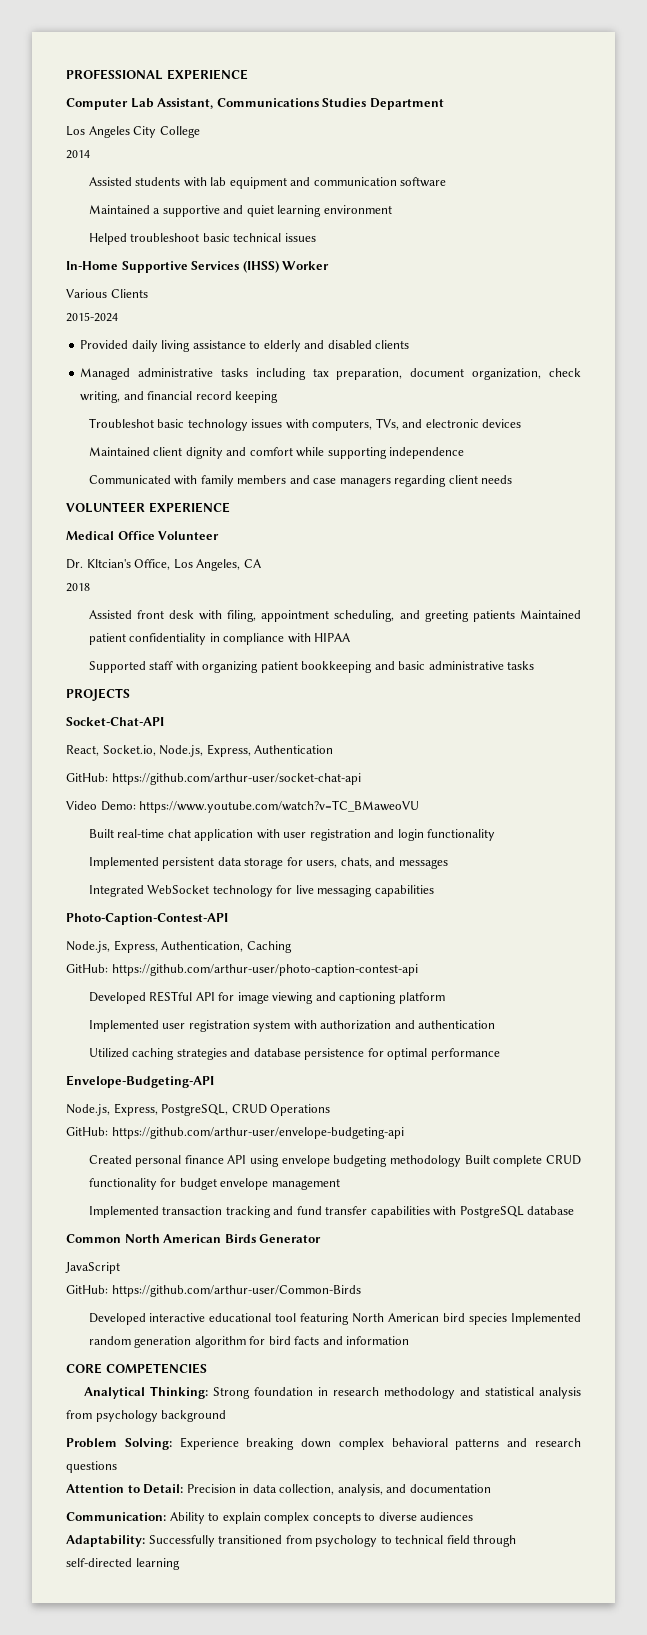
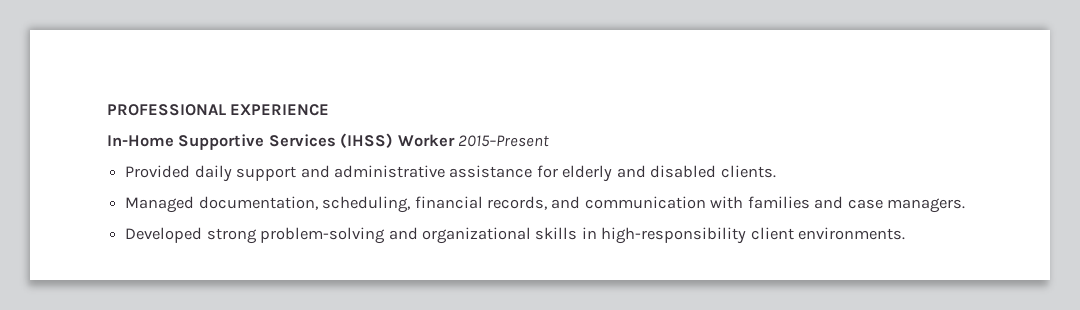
- Computer Lab Assistant, Communications Studies Department
- Los Angeles City College
- 2014
- Assisted students with lab equipment and communication software
- Maintained a supportive and quiet learning environment
- Helped troubleshoot basic technical issues
- In-Home Supportive Services (IHSS) Worker
- Various Clients
- 2015-2024
+ In-Home Supportive Services (IHSS) Worker 2015–Present
- Provided daily living assistance to elderly and disabled clients
+ Provided daily support and administrative assistance for elderly and disabled clients.
- Managed administrative tasks including tax preparation, document organization, check writing, and financial record keeping
- Troubleshot basic technology issues with computers, TVs, and electronic devices
- Maintained client dignity and comfort while supporting independence
- Communicated with family members and case managers regarding client needs
- VOLUNTEER EXPERIENCE
- Medical Office Volunteer
- Dr. Kltcian's Office, Los Angeles, CA
- 2018
- Assisted front desk with filing, appointment scheduling, and greeting patients Maintained patient confidentiality in compliance with HIPAA
- Supported staff with organizing patient bookkeeping and basic administrative tasks
- PROJECTS
- Socket-Chat-API
- React, Socket.io, Node.js, Express, Authentication
- GitHub: https://github.com/arthur-user/socket-chat-api
- Video Demo: https://www.youtube.com/watch?v=TC_BMaweoVU
- Built real-time chat application with user registration and login functionality
- Implemented persistent data storage for users, chats, and messages
- Integrated WebSocket technology for live messaging capabilities
- Photo-Caption-Contest-API
- Node.js, Express, Authentication, Caching
- GitHub: https://github.com/arthur-user/photo-caption-contest-api
- Developed RESTful API for image viewing and captioning platform
- Implemented user registration system with authorization and authentication
- Utilized caching strategies and database persistence for optimal performance
- Envelope-Budgeting-API
- Node.js, Express, PostgreSQL, CRUD Operations
- GitHub: https://github.com/arthur-user/envelope-budgeting-api
- Created personal finance API using envelope budgeting methodology Built complete CRUD functionality for budget envelope management
- Implemented transaction tracking and fund transfer capabilities with PostgreSQL database
- Common North American Birds Generator
- JavaScript
- GitHub: https://github.com/arthur-user/Common-Birds
- Developed interactive educational tool featuring North American bird species Implemented random generation algorithm for bird facts and information
- CORE COMPETENCIES
- Analytical Thinking: Strong foundation in research methodology and statistical analysis from psychology background
- Problem Solving: Experience breaking down complex behavioral patterns and research questions
- Attention to Detail: Precision in data collection, analysis, and documentation
- Communication: Ability to explain complex concepts to diverse audiences
- Adaptability: Successfully transitioned from psychology to technical field through self-directed learning
+ Managed documentation, scheduling, financial records, and communication with families and case managers.
+ Developed strong problem-solving and organizational skills in high-responsibility client environments.

